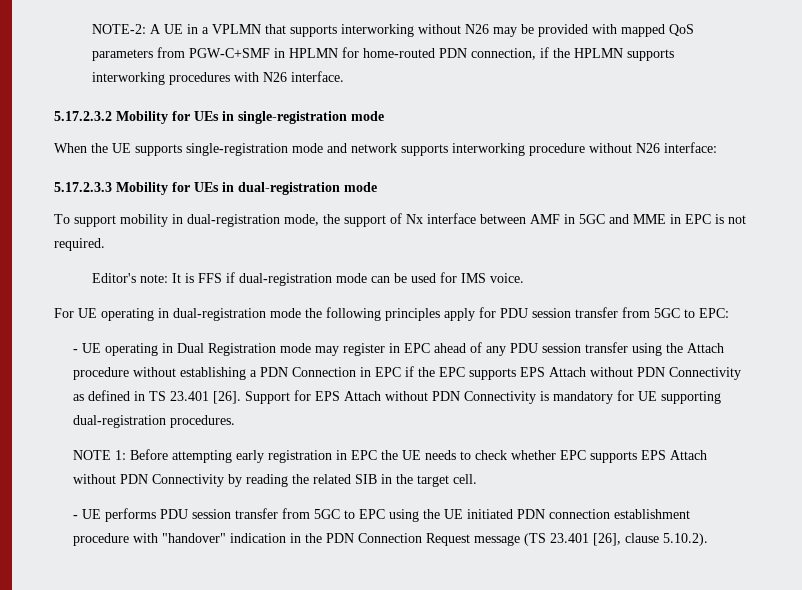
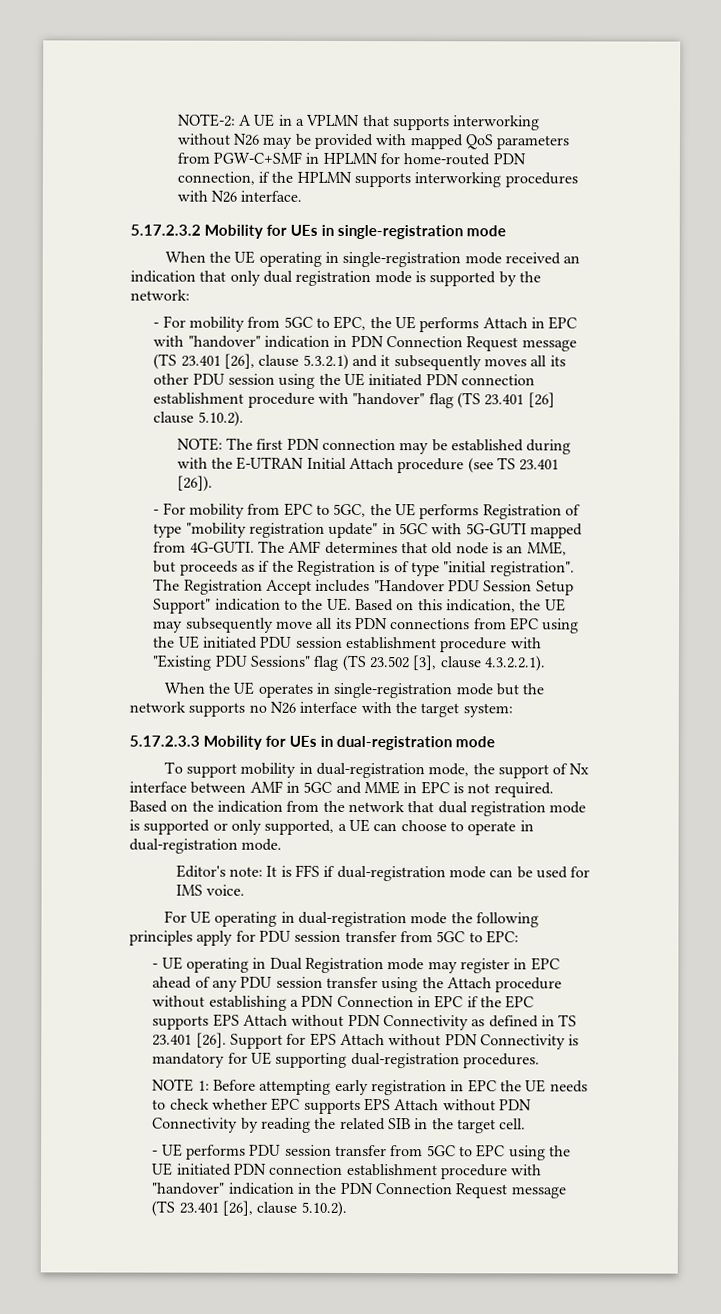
- When the UE supports single-registration mode and network supports interworking procedure without N26 interface:
+ When the UE operating in single-registration mode received an indication that only dual registration mode is supported by the network:
+ - For mobility from 5GC to EPC, the UE performs Attach in EPC with "handover" indication in PDN Connection Request message (TS 23.401 [26], clause 5.3.2.1) and it subsequently moves all its other PDU session using the UE initiated PDN connection establishment procedure with "handover" flag (TS 23.401 [26] clause 5.10.2).
+ NOTE: The first PDN connection may be established during with the E-UTRAN Initial Attach procedure (see TS 23.401 [26]).
+ - For mobility from EPC to 5GC, the UE performs Registration of type "mobility registration update" in 5GC with 5G-GUTI mapped from 4G-GUTI. The AMF determines that old node is an MME, but proceeds as if the Registration is of type "initial registration". The Registration Accept includes "Handover PDU Session Setup Support" indication to the UE. Based on this indication, the UE may subsequently move all its PDN connections from EPC using the UE initiated PDU session establishment procedure with "Existing PDU Sessions" flag (TS 23.502 [3], clause 4.3.2.2.1).
+ When the UE operates in single-registration mode but the network supports no N26 interface with the target system:
+ Based on the indication from the network that dual registration mode is supported or only supported, a UE can choose to operate in dual-registration mode.

